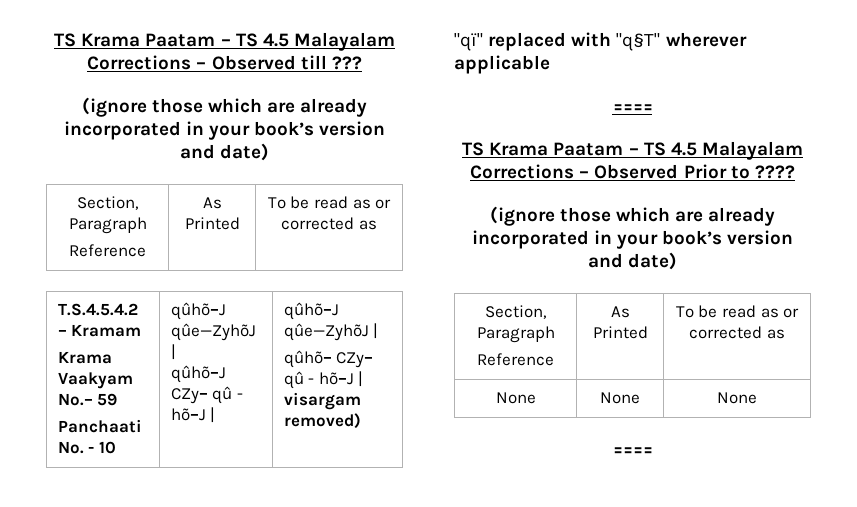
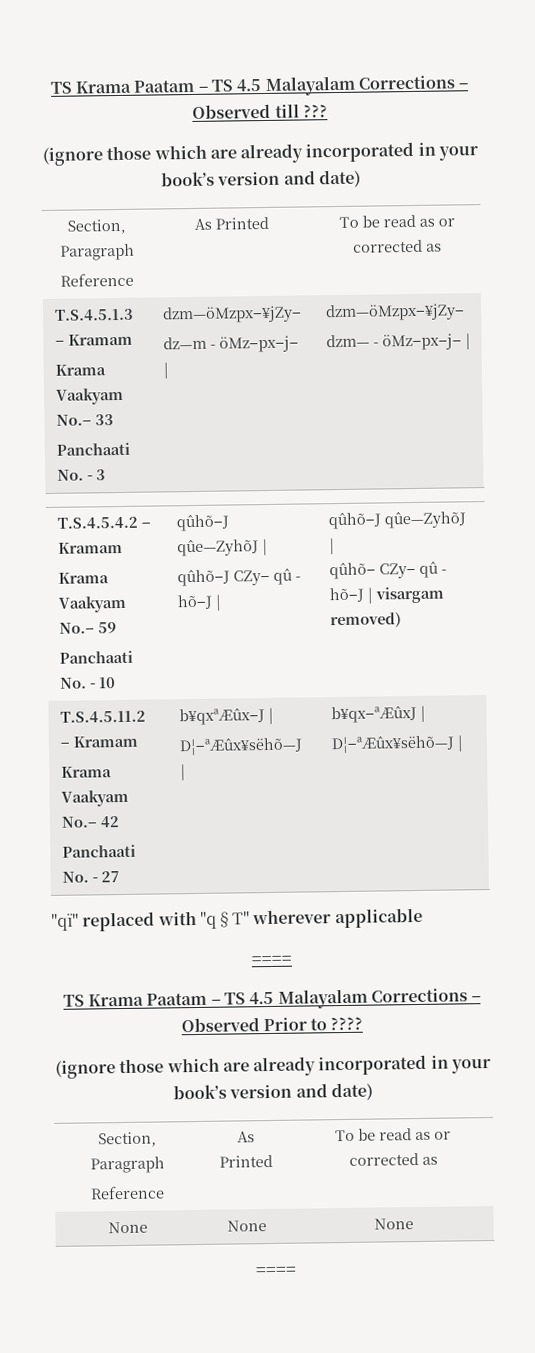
+ T.S.4.5.1.3 – Kramam
+ Krama Vaakyam No.– 33
+ Panchaati No. - 3 | dzm—öMzpx–¥jZy–
+ dz—m - öMz–px–j– | | dzm—öMzpx–¥jZy–
+ dzm— - öMz–px–j– |
+ T.S.4.5.11.2 – Kramam
+ Krama Vaakyam No.– 42
+ Panchaati No. - 27 | b¥qxªÆûx–J |
+ D¦–ªÆûx¥sëhõ—J | | b¥qx–ªÆûxJ |
+ D¦–ªÆûx¥sëhõ—J |

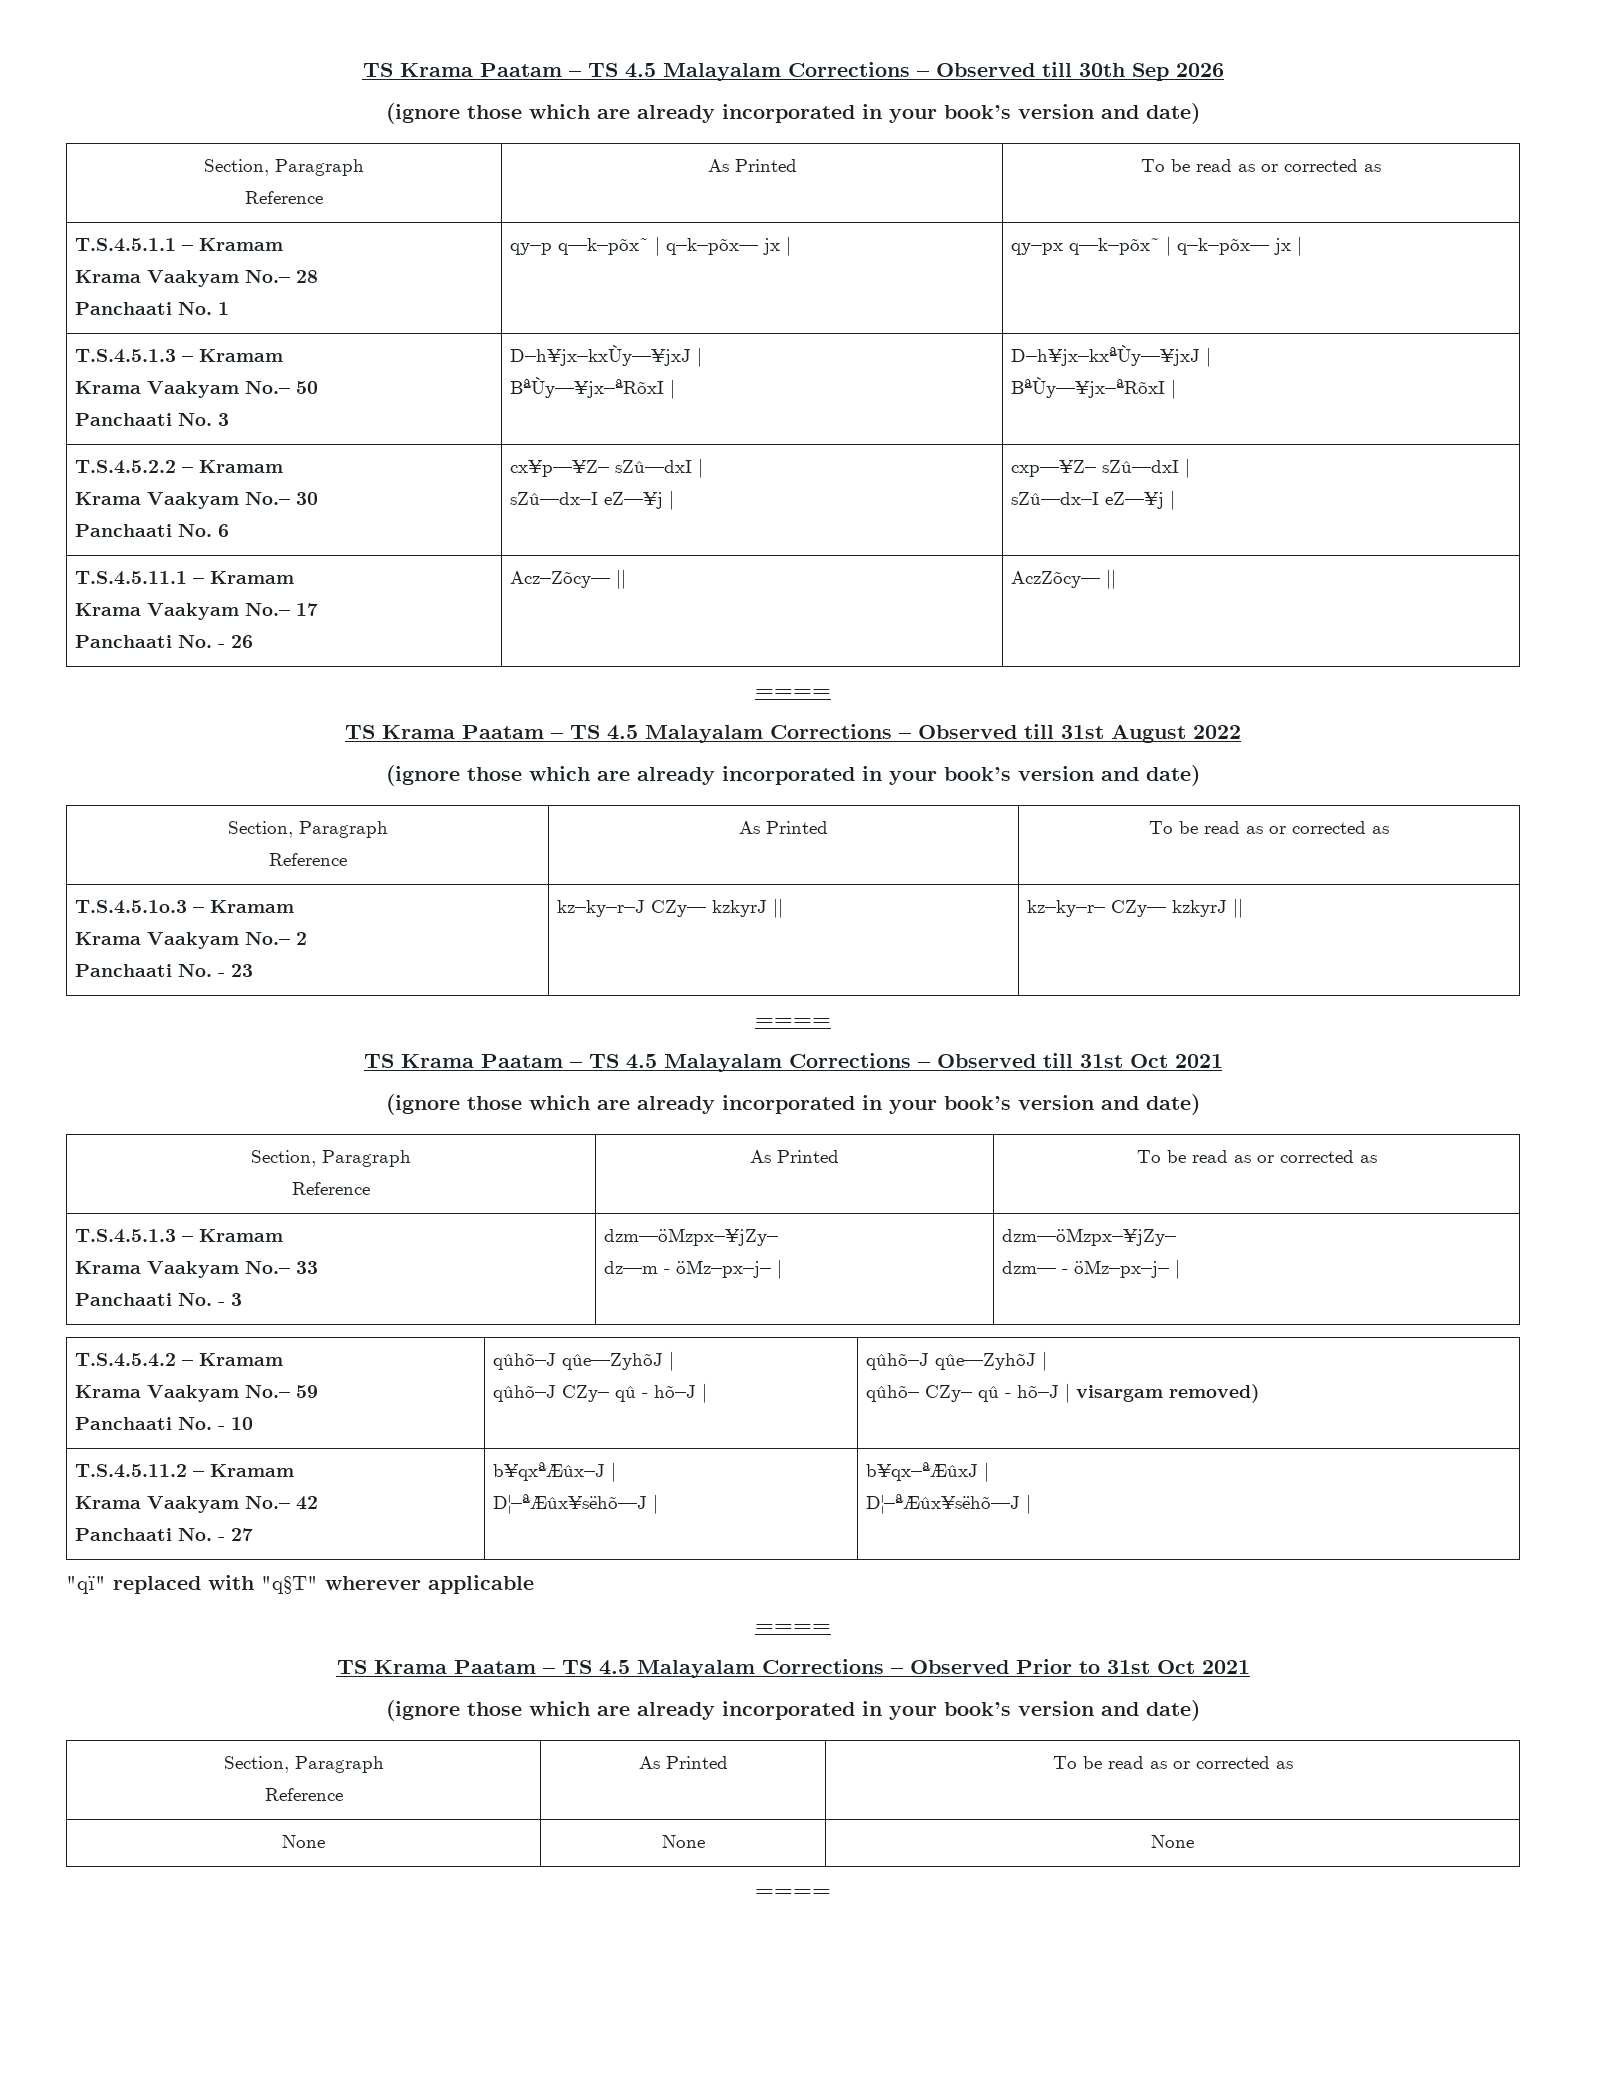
- TS Krama Paatam – TS 4.5 Malayalam Corrections – Observed till ???
+ TS Krama Paatam – TS 4.5 Malayalam Corrections – Observed till 30th Sep 2026
+ (ignore those which are already incorporated in your book’s version and date)
+ Section, Paragraph
+ Reference | As Printed | To be read as or corrected as
+ T.S.4.5.1.1 – Kramam
+ Krama Vaakyam No.– 28
+ Panchaati No. 1 | qy–p q—k–põx˜ | q–k–põx— jx | | qy–px q—k–põx˜ | q–k–põx— jx |
+ T.S.4.5.1.3 – Kramam
+ Krama Vaakyam No.– 50
+ Panchaati No. 3 | D–h¥jx–kxÙy—¥jxJ |
+ BªÙy—¥jx–ªRõxI | | D–h¥jx–kxªÙy—¥jxJ |
+ BªÙy—¥jx–ªRõxI |
+ T.S.4.5.2.2 – Kramam
+ Krama Vaakyam No.– 30
+ Panchaati No. 6 | cx¥p—¥Z– sZû—dxI |
+ sZû—dx–I eZ—¥j | | cxp—¥Z– sZû—dxI |
+ sZû—dx–I eZ—¥j |
+ T.S.4.5.11.1 – Kramam
+ Krama Vaakyam No.– 17
+ Panchaati No. - 26 | Acz–Zõcy— || | AczZõcy— ||
+ ====
+ TS Krama Paatam – TS 4.5 Malayalam Corrections – Observed till 31st August 2022
+ (ignore those which are already incorporated in your book’s version and date)
+ Section, Paragraph
+ Reference | As Printed | To be read as or corrected as
+ T.S.4.5.1o.3 – Kramam
+ Krama Vaakyam No.– 2
+ Panchaati No. - 23 | kz–ky–r–J CZy— kzkyrJ || | kz–ky–r– CZy— kzkyrJ ||
+ ====
+ TS Krama Paatam – TS 4.5 Malayalam Corrections – Observed till 31st Oct 2021
- TS Krama Paatam – TS 4.5 Malayalam Corrections – Observed Prior to ????
+ TS Krama Paatam – TS 4.5 Malayalam Corrections – Observed Prior to 31st Oct 2021

